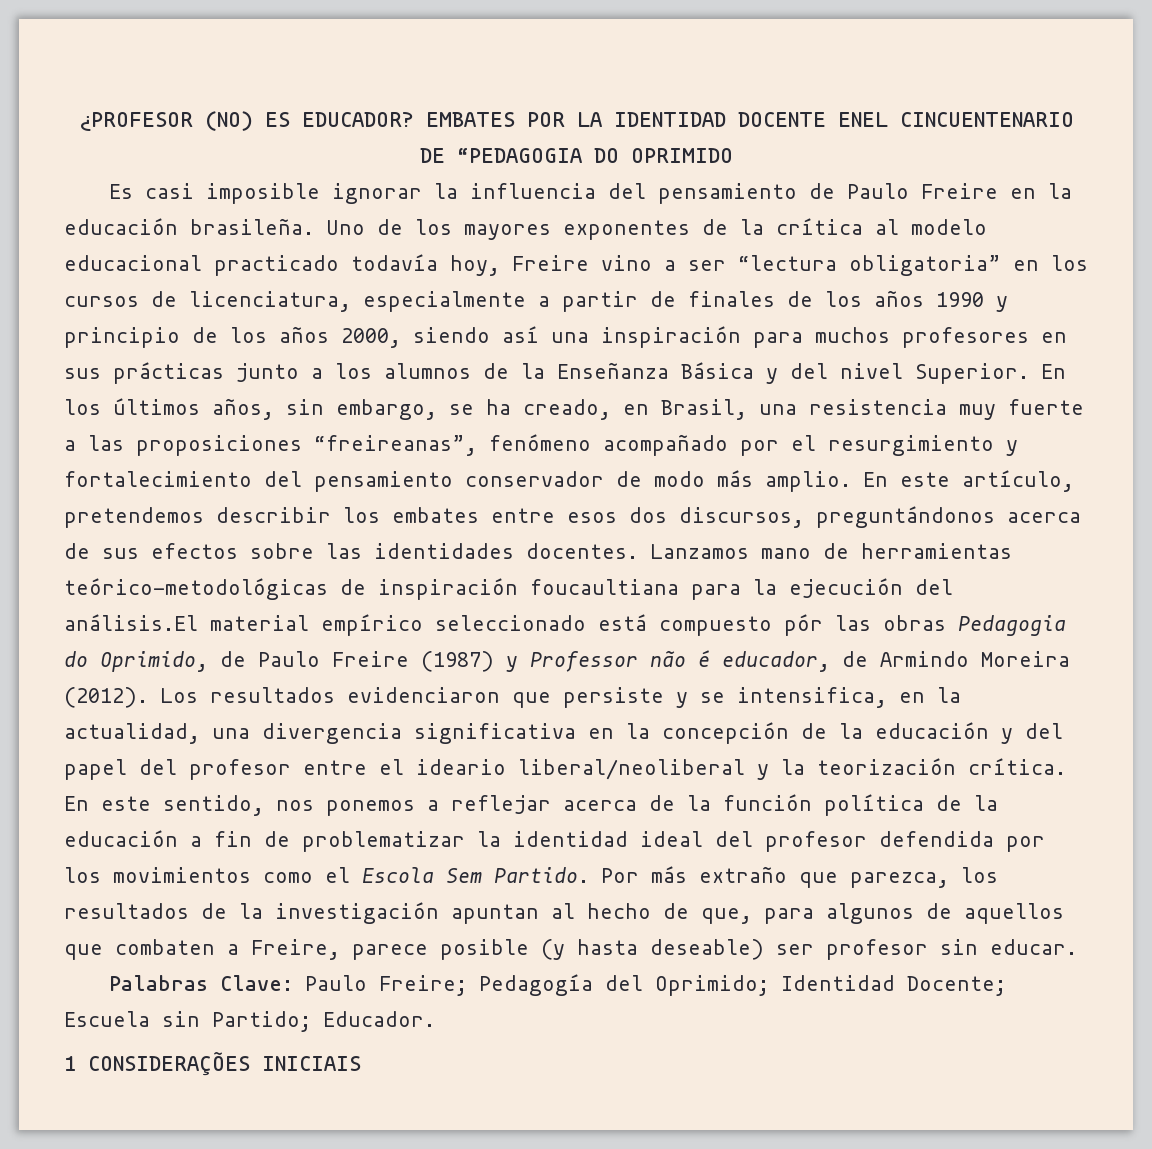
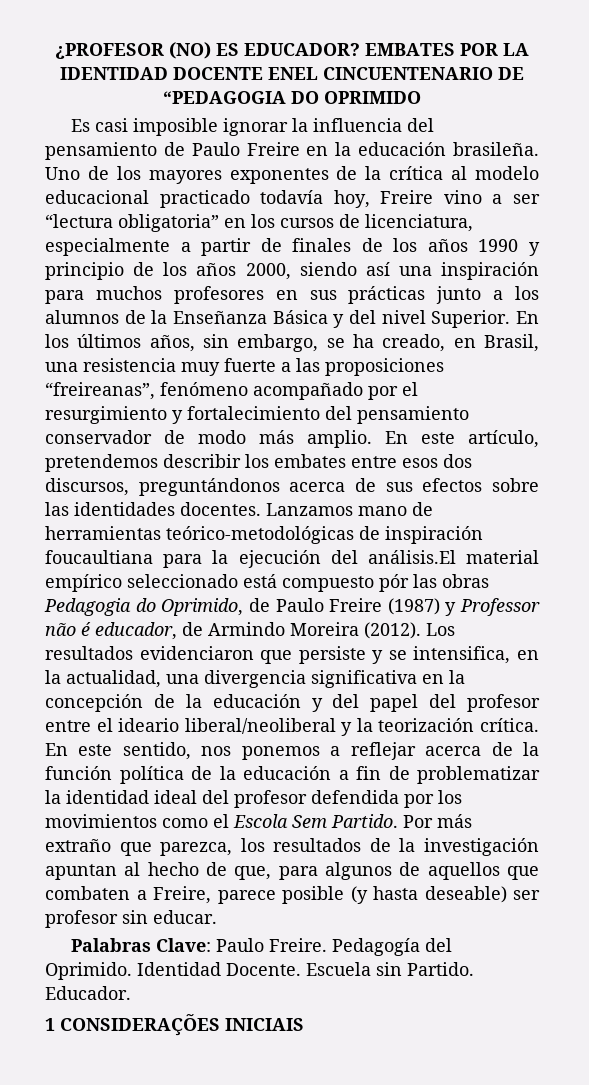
- Palabras Clave: Paulo Freire; Pedagogía del Oprimido; Identidad Docente; Escuela sin Partido; Educador.
+ Palabras Clave: Paulo Freire. Pedagogía del Oprimido. Identidad Docente. Escuela sin Partido. Educador.

